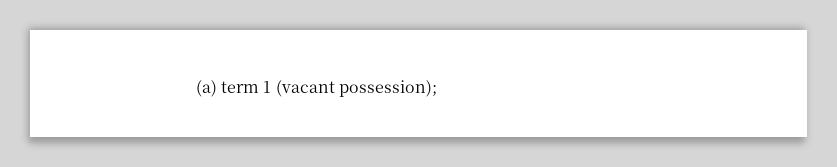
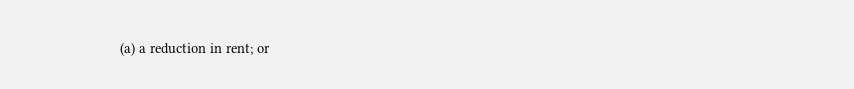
- (a) term 1 (vacant possession);
+ (a) a reduction in rent; or

